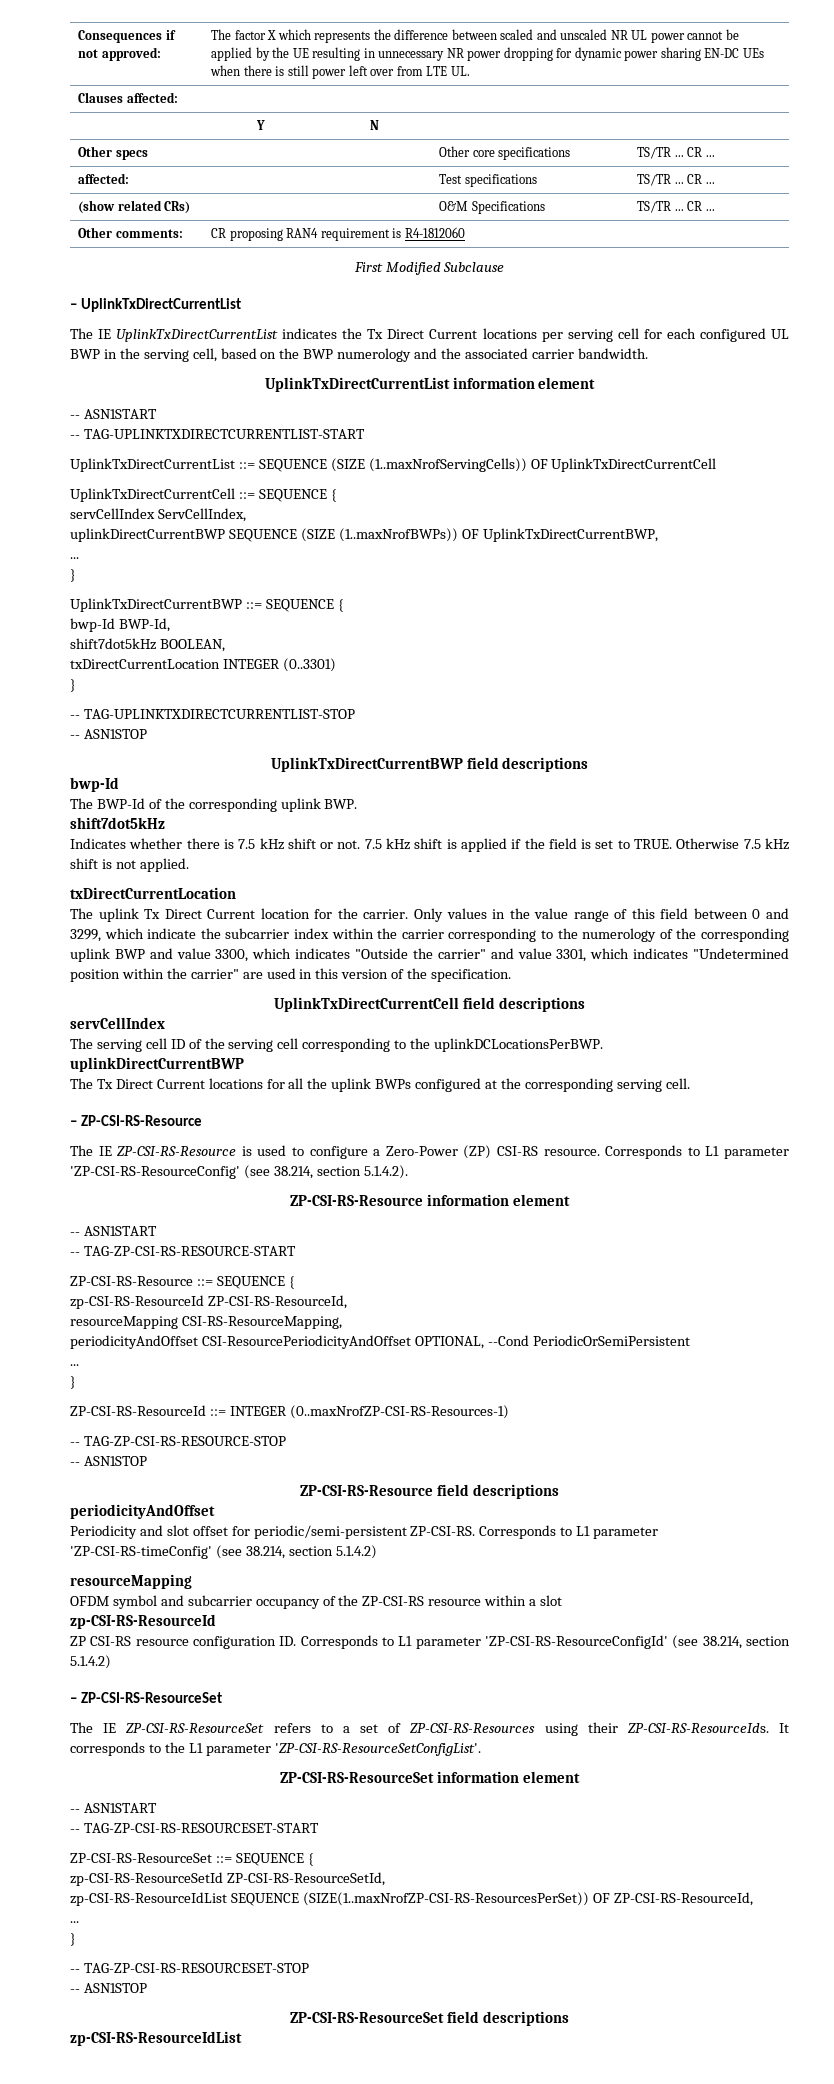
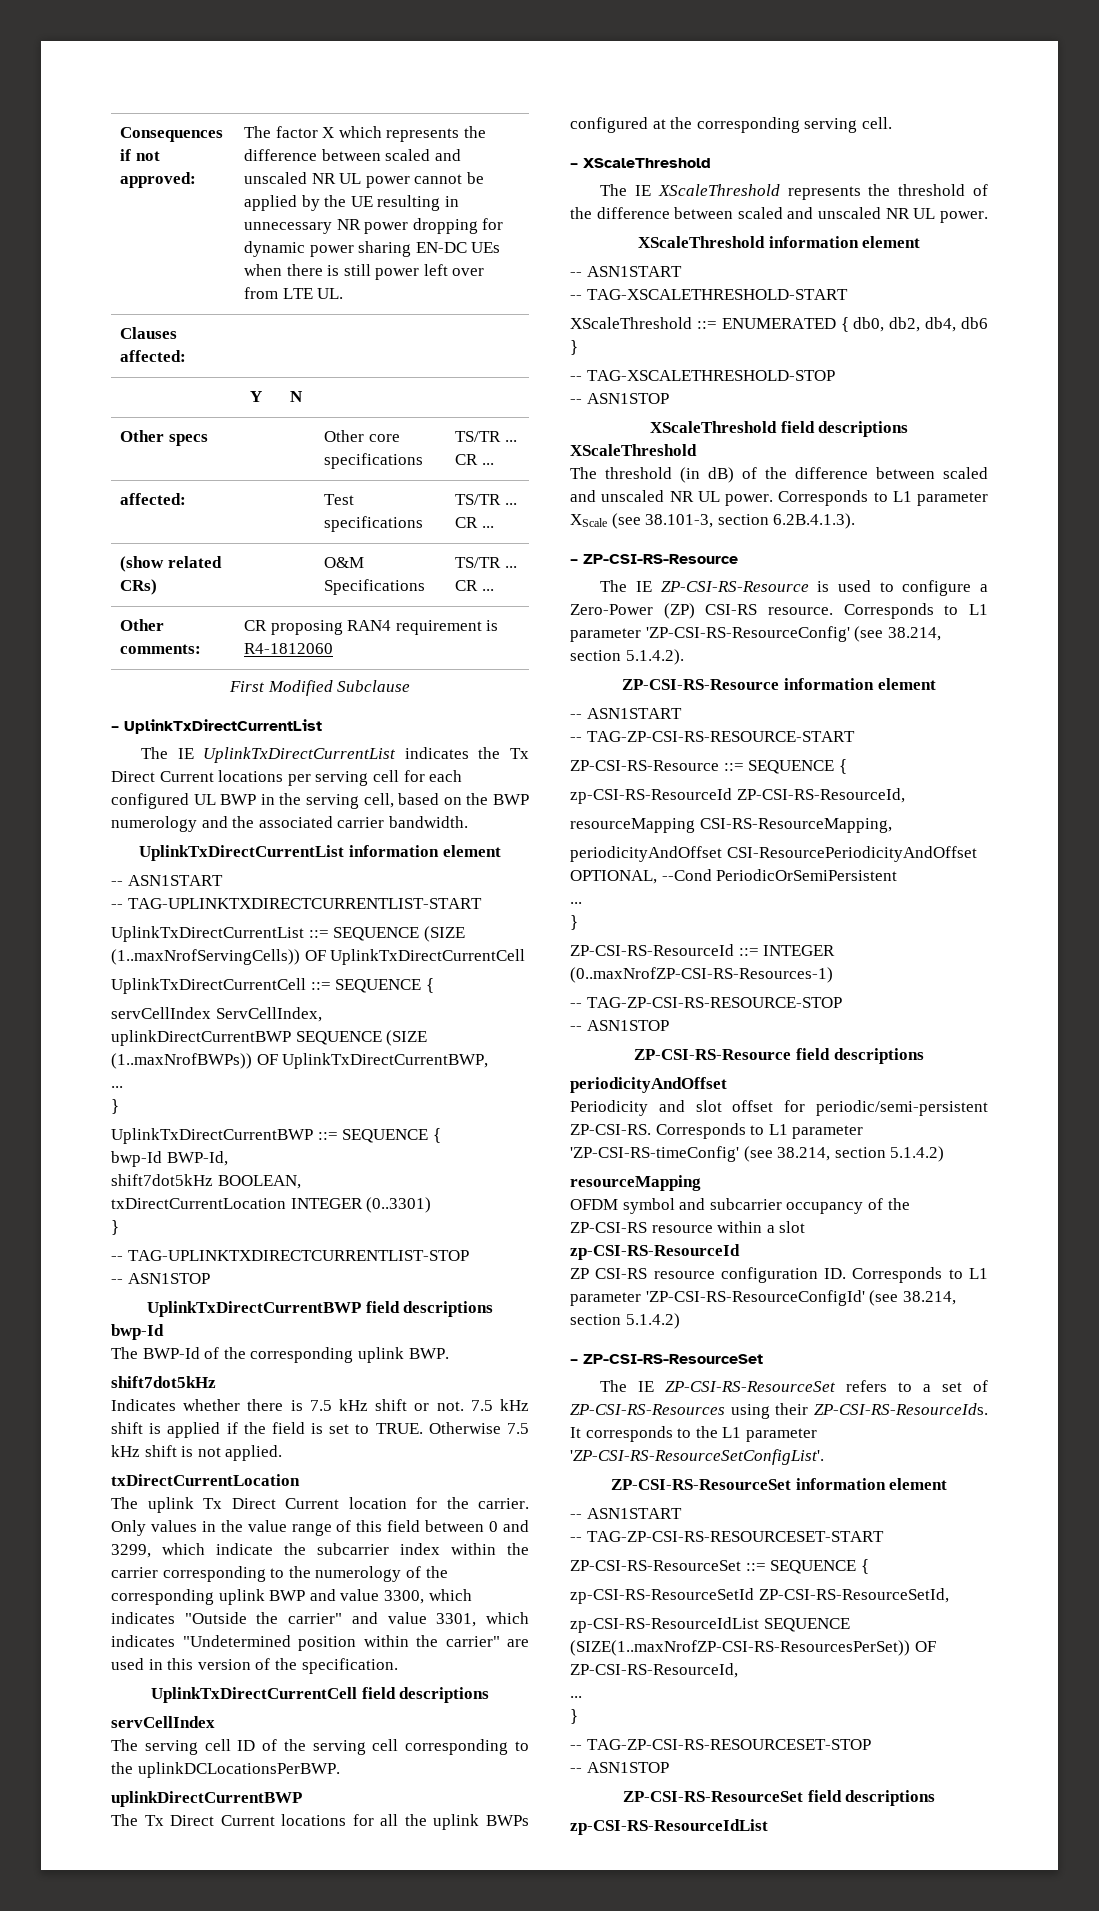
+ – XScaleThreshold
+ The IE XScaleThreshold represents the threshold of the difference between scaled and unscaled NR UL power.
+ XScaleThreshold information element
+ -- ASN1START
+ -- TAG-XSCALETHRESHOLD-START
+ XScaleThreshold ::= ENUMERATED { db0, db2, db4, db6 }
+ -- TAG-XSCALETHRESHOLD-STOP
+ -- ASN1STOP
+ XScaleThreshold field descriptions
+ XScaleThreshold
+ The threshold (in dB) of the difference between scaled and unscaled NR UL power. Corresponds to L1 parameter XScale (see 38.101-3, section 6.2B.4.1.3).

